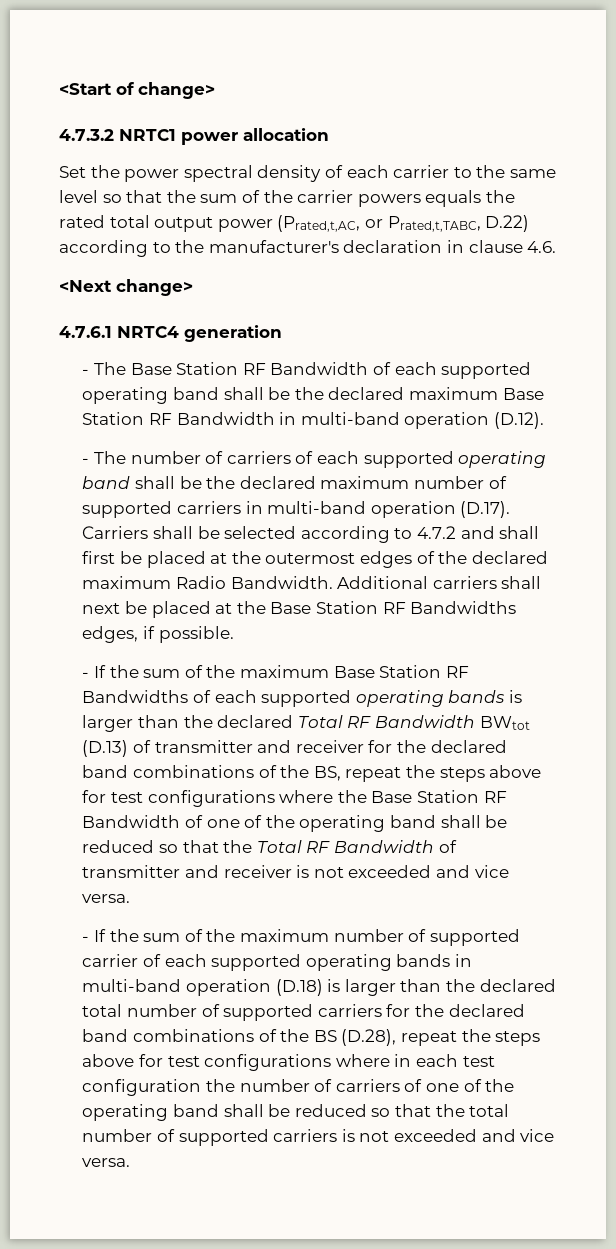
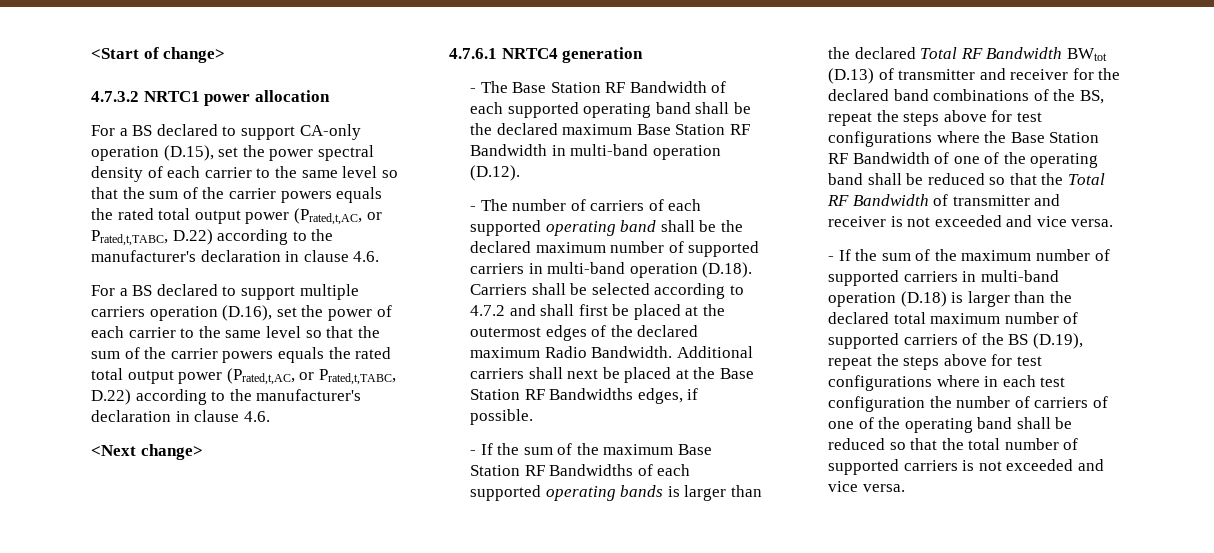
- Set the power spectral density of each carrier to the same level so that the sum of the carrier powers equals the rated total output power (Prated,t,AC, or Prated,t,TABC, D.22) according to the manufacturer's declaration in clause 4.6.
+ For a BS declared to support CA-only operation (D.15), set the power spectral density of each carrier to the same level so that the sum of the carrier powers equals the rated total output power (Prated,t,AC, or Prated,t,TABC, D.22) according to the manufacturer's declaration in clause 4.6.
+ For a BS declared to support multiple carriers operation (D.16), set the power of each carrier to the same level so that the sum of the carrier powers equals the rated total output power (Prated,t,AC, or Prated,t,TABC, D.22) according to the manufacturer's declaration in clause 4.6.
- - The number of carriers of each supported operating band shall be the declared maximum number of supported carriers in multi-band operation (D.17). Carriers shall be selected according to 4.7.2 and shall first be placed at the outermost edges of the declared maximum Radio Bandwidth.
+ - The number of carriers of each supported operating band shall be the declared maximum number of supported carriers in multi-band operation (D.18). Carriers shall be selected according to 4.7.2 and shall first be placed at the outermost edges of the declared maximum Radio Bandwidth.
- - If the sum of the maximum number of supported carrier of each supported operating bands in multi-band operation (D.18) is larger than the declared total number of supported carriers for the declared band combinations of the BS (D.28), repeat the steps above for test configurations where in each test configuration the number of carriers of one of the operating band shall be reduced so that the total number of supported carriers is not exceeded and vice versa.
+ - If the sum of the maximum number of supported carriers in multi-band operation (D.18) is larger than the declared total maximum number of supported carriers of the BS (D.19), repeat the steps above for test configurations where in each test configuration the number of carriers of one of the operating band shall be reduced so that the total number of supported carriers is not exceeded and vice versa.

